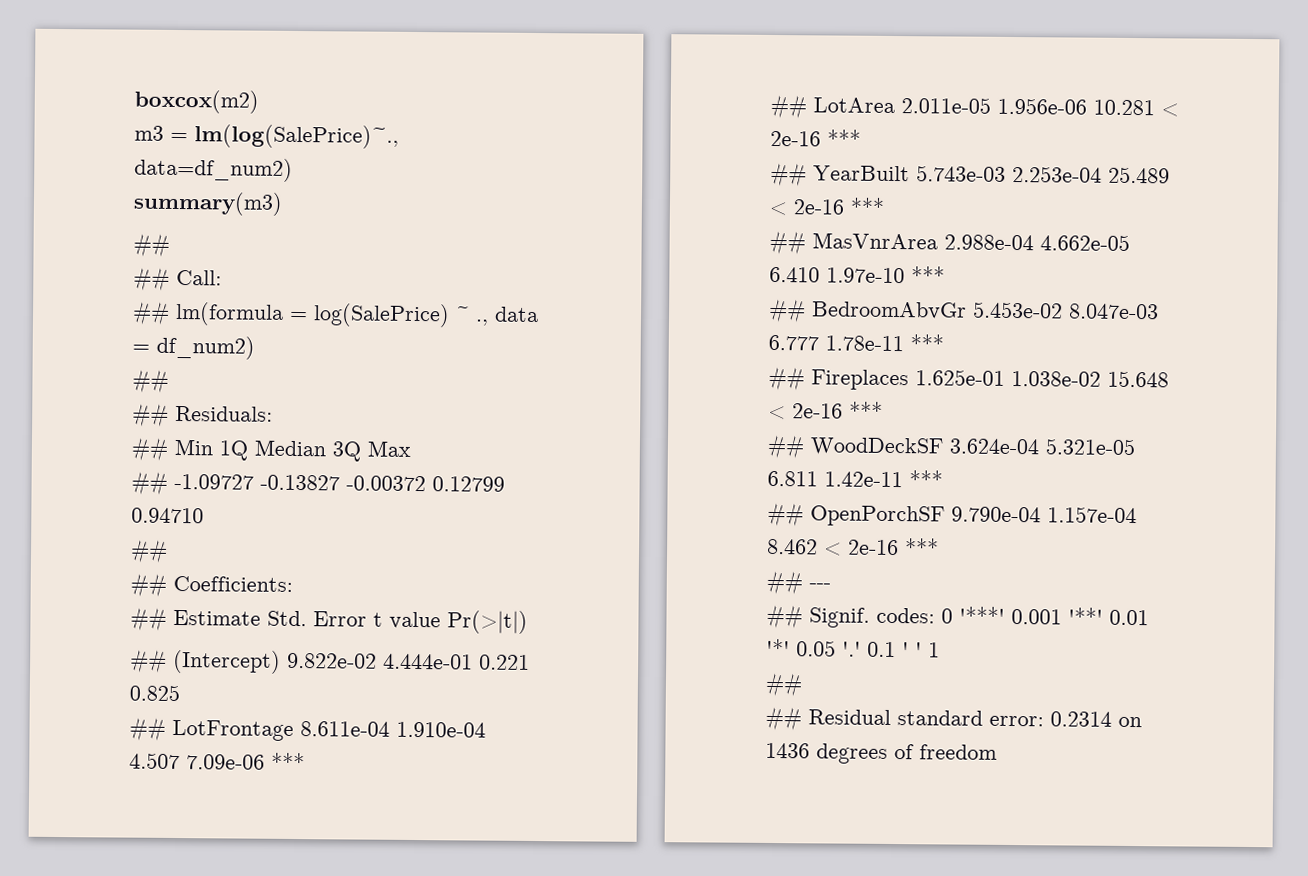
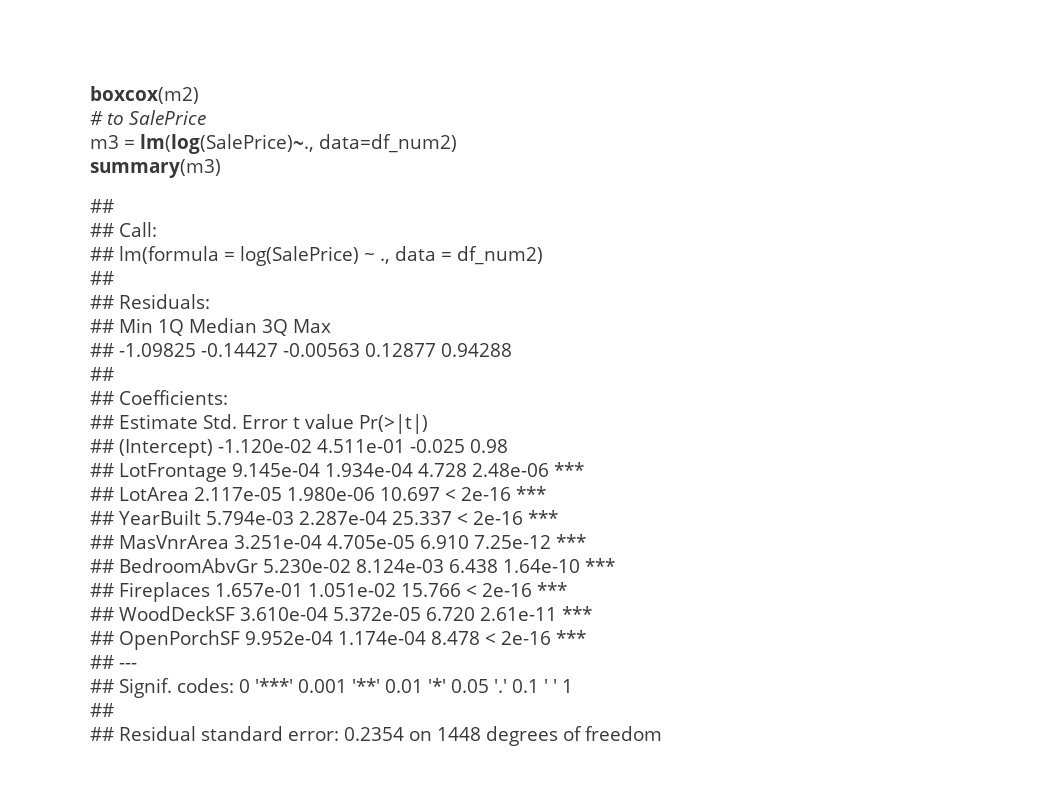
+ # to SalePrice
- ## -1.09727 -0.13827 -0.00372 0.12799 0.94710
+ ## -1.09825 -0.14427 -0.00563 0.12877 0.94288
- ## (Intercept) 9.822e-02 4.444e-01 0.221 0.825
- ## LotFrontage 8.611e-04 1.910e-04 4.507 7.09e-06 ***
+ ## (Intercept) -1.120e-02 4.511e-01 -0.025 0.98
+ ## LotFrontage 9.145e-04 1.934e-04 4.728 2.48e-06 ***
- ## LotArea 2.011e-05 1.956e-06 10.281 < 2e-16 ***
+ ## LotArea 2.117e-05 1.980e-06 10.697 < 2e-16 ***
- ## YearBuilt 5.743e-03 2.253e-04 25.489 < 2e-16 ***
+ ## YearBuilt 5.794e-03 2.287e-04 25.337 < 2e-16 ***
- ## MasVnrArea 2.988e-04 4.662e-05 6.410 1.97e-10 ***
+ ## MasVnrArea 3.251e-04 4.705e-05 6.910 7.25e-12 ***
- ## BedroomAbvGr 5.453e-02 8.047e-03 6.777 1.78e-11 ***
+ ## BedroomAbvGr 5.230e-02 8.124e-03 6.438 1.64e-10 ***
- ## Fireplaces 1.625e-01 1.038e-02 15.648 < 2e-16 ***
+ ## Fireplaces 1.657e-01 1.051e-02 15.766 < 2e-16 ***
- ## WoodDeckSF 3.624e-04 5.321e-05 6.811 1.42e-11 ***
+ ## WoodDeckSF 3.610e-04 5.372e-05 6.720 2.61e-11 ***
- ## OpenPorchSF 9.790e-04 1.157e-04 8.462 < 2e-16 ***
+ ## OpenPorchSF 9.952e-04 1.174e-04 8.478 < 2e-16 ***
- ## Residual standard error: 0.2314 on 1436 degrees of freedom
+ ## Residual standard error: 0.2354 on 1448 degrees of freedom

